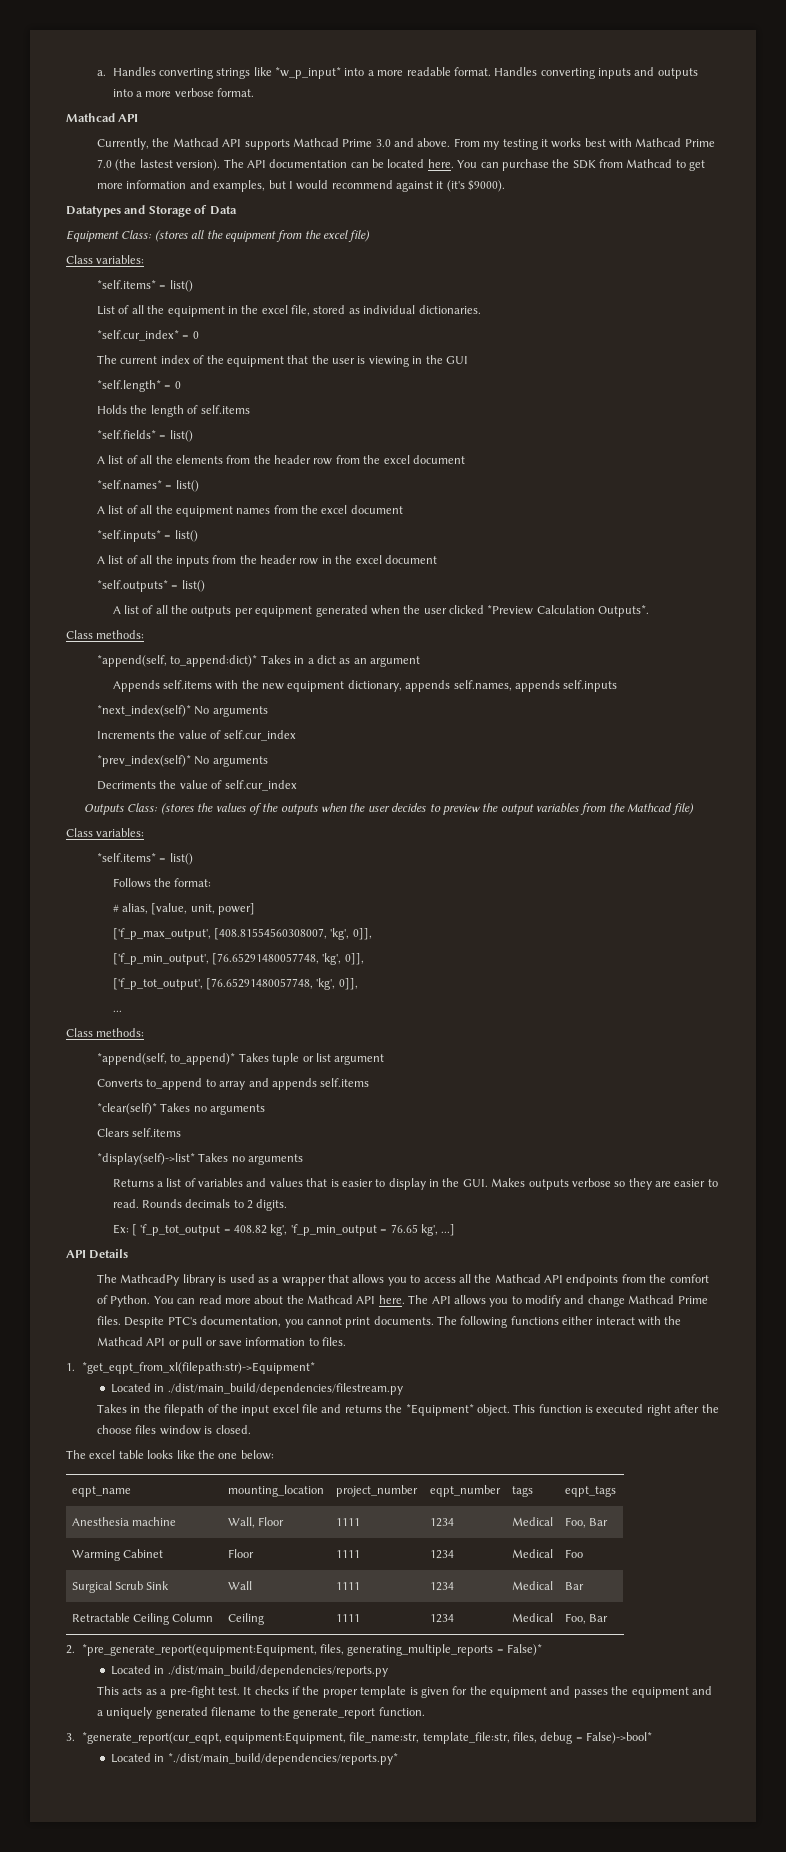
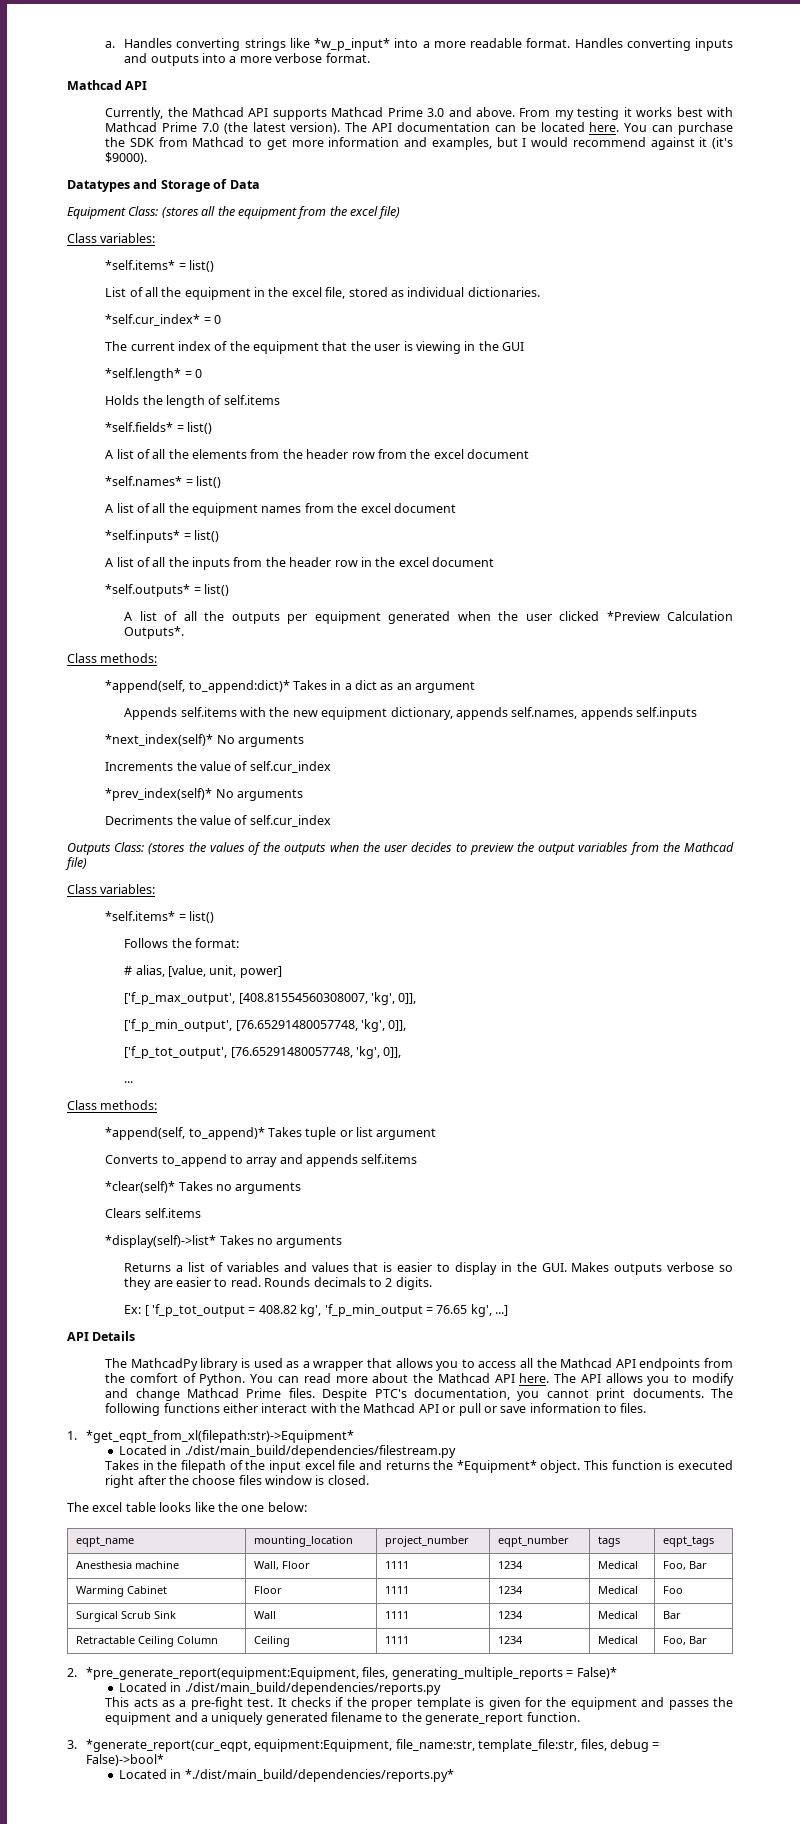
- From my testing it works best with Mathcad Prime 7.0 (the lastest version).
+ From my testing it works best with Mathcad Prime 7.0 (the latest version).

